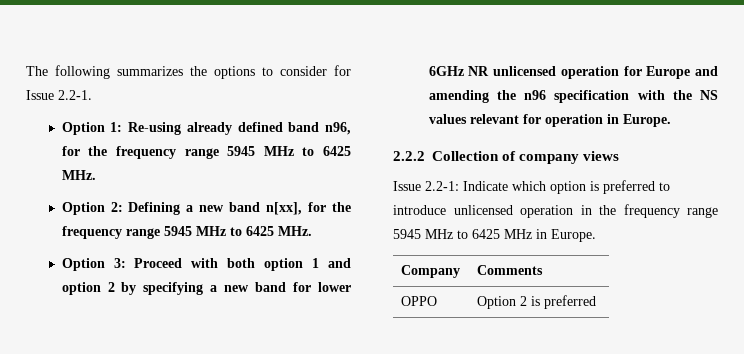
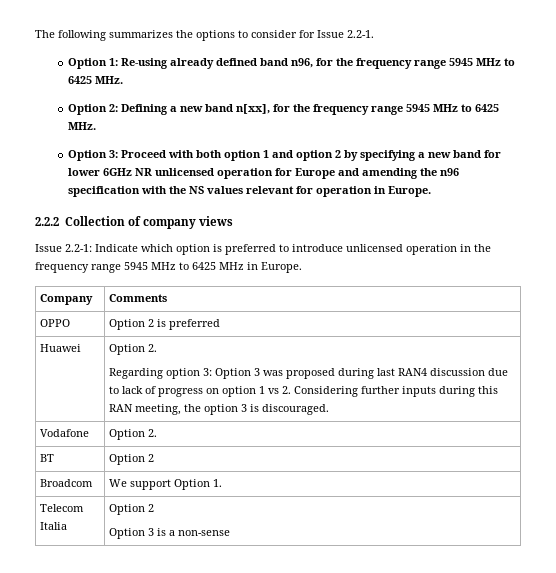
+ Huawei | Option 2.
+ Regarding option 3: Option 3 was proposed during last RAN4 discussion due to lack of progress on option 1 vs 2. Considering further inputs during this RAN meeting, the option 3 is discouraged.
+ Vodafone | Option 2.
+ BT | Option 2
+ Broadcom | We support Option 1.
+ Telecom Italia | Option 2
+ Option 3 is a non-sense

